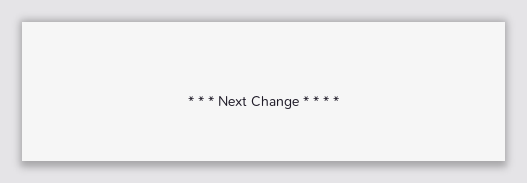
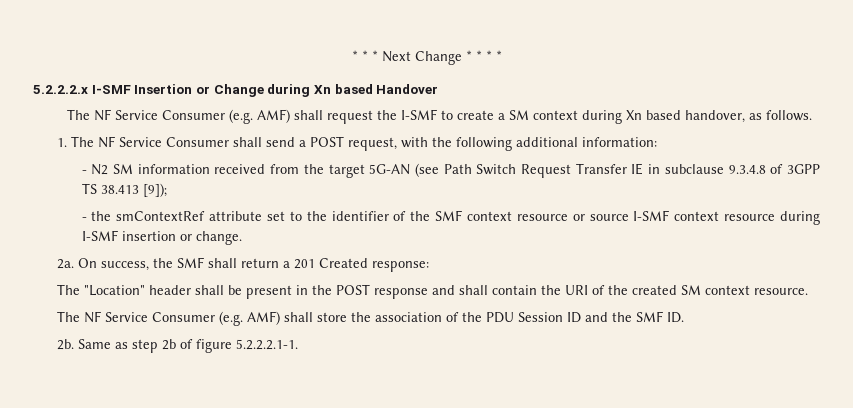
+ 5.2.2.2.x I-SMF Insertion or Change during Xn based Handover
+ The NF Service Consumer (e.g. AMF) shall request the I-SMF to create a SM context during Xn based handover, as follows.
+ 1. The NF Service Consumer shall send a POST request, with the following additional information:
+ - N2 SM information received from the target 5G-AN (see Path Switch Request Transfer IE in subclause 9.3.4.8 of 3GPP TS 38.413 [9]);
+ - the smContextRef attribute set to the identifier of the SMF context resource or source I-SMF context resource during I-SMF insertion or change.
+ 2a. On success, the SMF shall return a 201 Created response:
+ The "Location" header shall be present in the POST response and shall contain the URI of the created SM context resource.
+ The NF Service Consumer (e.g. AMF) shall store the association of the PDU Session ID and the SMF ID.
+ 2b. Same as step 2b of figure 5.2.2.2.1-1.

